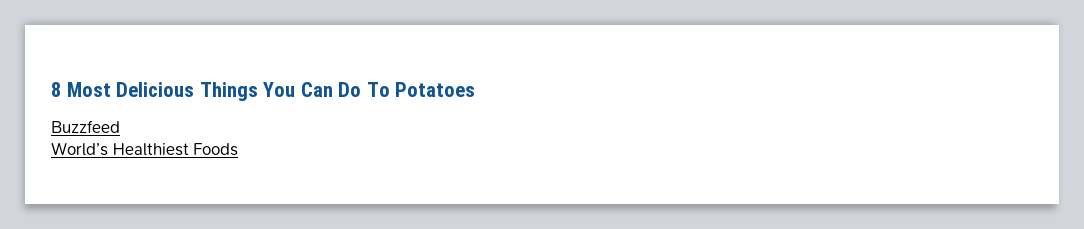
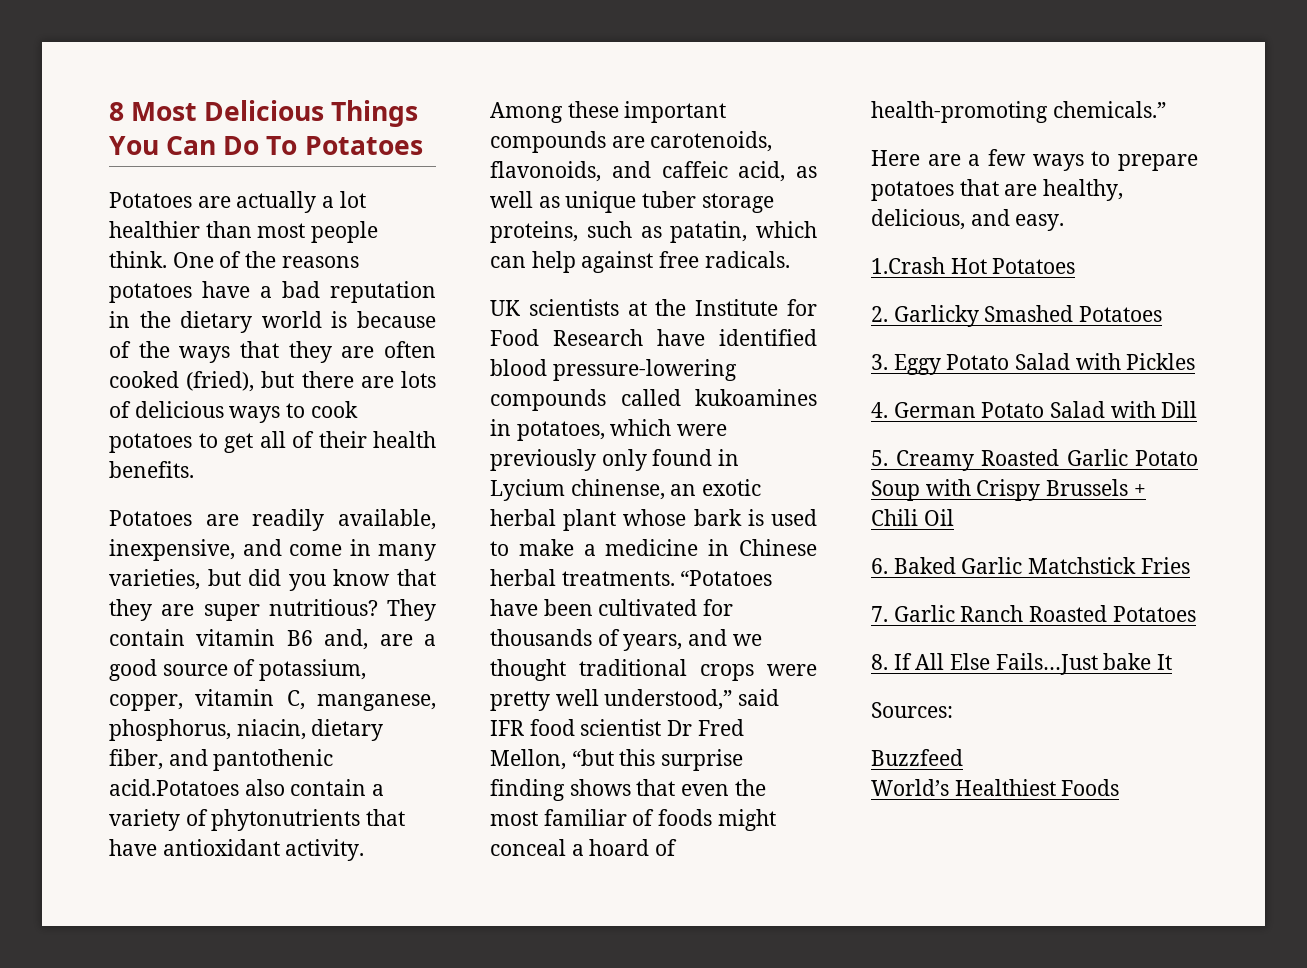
+ Potatoes are actually a lot healthier than most people think. One of the reasons potatoes have a bad reputation in the dietary world is because of the ways that they are often cooked (fried), but there are lots of delicious ways to cook potatoes to get all of their health benefits.
+ Potatoes are readily available, inexpensive, and come in many varieties, but did you know that they are super nutritious? They contain vitamin B6 and, are a good source of potassium, copper, vitamin C, manganese, phosphorus, niacin, dietary fiber, and pantothenic acid.Potatoes also contain a variety of phytonutrients that have antioxidant activity. Among these important compounds are carotenoids, flavonoids, and caffeic acid, as well as unique tuber storage proteins, such as patatin, which can help against free radicals.
+ UK scientists at the Institute for Food Research have identified blood pressure-lowering compounds called kukoamines in potatoes, which were previously only found in Lycium chinense, an exotic herbal plant whose bark is used to make a medicine in Chinese herbal treatments. “Potatoes have been cultivated for thousands of years, and we thought traditional crops were pretty well understood,” said IFR food scientist Dr Fred Mellon, “but this surprise finding shows that even the most familiar of foods might conceal a hoard of health-promoting chemicals.”
+ Here are a few ways to prepare potatoes that are healthy, delicious, and easy.
+ 1.Crash Hot Potatoes
+ 2. Garlicky Smashed Potatoes
+ 3. Eggy Potato Salad with Pickles
+ 4. German Potato Salad with Dill
+ 5. Creamy Roasted Garlic Potato Soup with Crispy Brussels + Chili Oil
+ 6. Baked Garlic Matchstick Fries
+ 7. Garlic Ranch Roasted Potatoes
+ 8. If All Else Fails…Just bake It
+ Sources:

